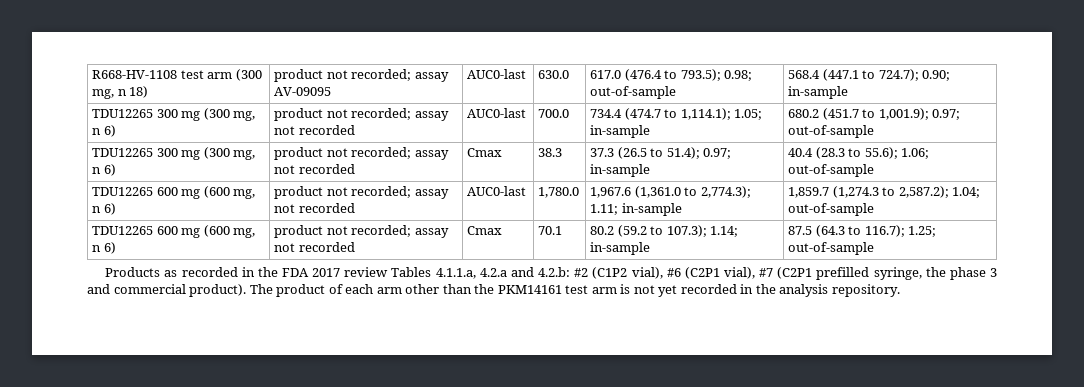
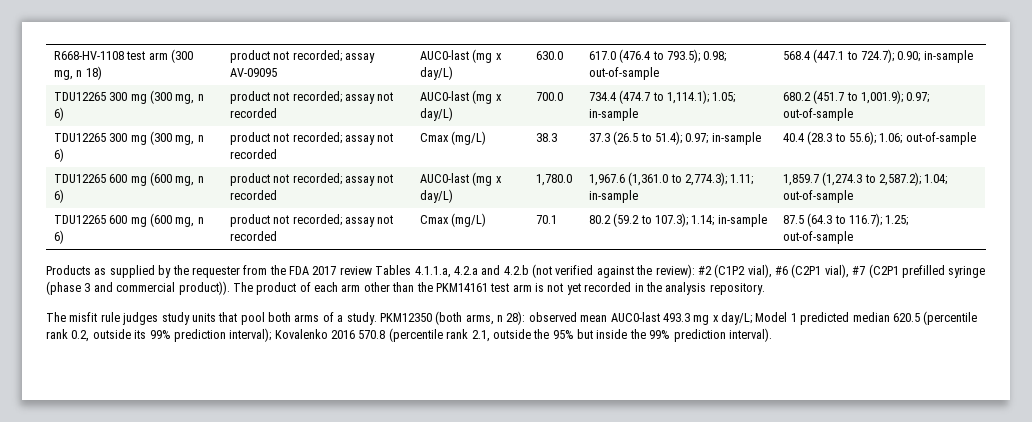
- R668-HV-1108 test arm (300 mg, n 18) | product not recorded; assay AV-09095 | AUC0-last | 630.0 | 617.0 (476.4 to 793.5); 0.98; out-of-sample | 568.4 (447.1 to 724.7); 0.90; in-sample
+ R668-HV-1108 test arm (300 mg, n 18) | product not recorded; assay AV-09095 | AUC0-last (mg x day/L) | 630.0 | 617.0 (476.4 to 793.5); 0.98; out-of-sample | 568.4 (447.1 to 724.7); 0.90; in-sample
- TDU12265 300 mg (300 mg, n 6) | product not recorded; assay not recorded | AUC0-last | 700.0 | 734.4 (474.7 to 1,114.1); 1.05; in-sample | 680.2 (451.7 to 1,001.9); 0.97; out-of-sample
+ TDU12265 300 mg (300 mg, n 6) | product not recorded; assay not recorded | AUC0-last (mg x day/L) | 700.0 | 734.4 (474.7 to 1,114.1); 1.05; in-sample | 680.2 (451.7 to 1,001.9); 0.97; out-of-sample
- TDU12265 300 mg (300 mg, n 6) | product not recorded; assay not recorded | Cmax | 38.3 | 37.3 (26.5 to 51.4); 0.97; in-sample | 40.4 (28.3 to 55.6); 1.06; out-of-sample
+ TDU12265 300 mg (300 mg, n 6) | product not recorded; assay not recorded | Cmax (mg/L) | 38.3 | 37.3 (26.5 to 51.4); 0.97; in-sample | 40.4 (28.3 to 55.6); 1.06; out-of-sample
- TDU12265 600 mg (600 mg, n 6) | product not recorded; assay not recorded | AUC0-last | 1,780.0 | 1,967.6 (1,361.0 to 2,774.3); 1.11; in-sample | 1,859.7 (1,274.3 to 2,587.2); 1.04; out-of-sample
+ TDU12265 600 mg (600 mg, n 6) | product not recorded; assay not recorded | AUC0-last (mg x day/L) | 1,780.0 | 1,967.6 (1,361.0 to 2,774.3); 1.11; in-sample | 1,859.7 (1,274.3 to 2,587.2); 1.04; out-of-sample
- TDU12265 600 mg (600 mg, n 6) | product not recorded; assay not recorded | Cmax | 70.1 | 80.2 (59.2 to 107.3); 1.14; in-sample | 87.5 (64.3 to 116.7); 1.25; out-of-sample
+ TDU12265 600 mg (600 mg, n 6) | product not recorded; assay not recorded | Cmax (mg/L) | 70.1 | 80.2 (59.2 to 107.3); 1.14; in-sample | 87.5 (64.3 to 116.7); 1.25; out-of-sample
- Products as recorded in the FDA 2017 review Tables 4.1.1.a, 4.2.a and 4.2.b: #2 (C1P2 vial), #6 (C2P1 vial), #7 (C2P1 prefilled syringe, the phase 3 and commercial product).
+ Products as supplied by the requester from the FDA 2017 review Tables 4.1.1.a, 4.2.a and 4.2.b (not verified against the review): #2 (C1P2 vial), #6 (C2P1 vial), #7 (C2P1 prefilled syringe (phase 3 and commercial product)).
+ The misfit rule judges study units that pool both arms of a study. PKM12350 (both arms, n 28): observed mean AUC0-last 493.3 mg x day/L; Model 1 predicted median 620.5 (percentile rank 0.2, outside its 99% prediction interval); Kovalenko 2016 570.8 (percentile rank 2.1, outside the 95% but inside the 99% prediction interval).

